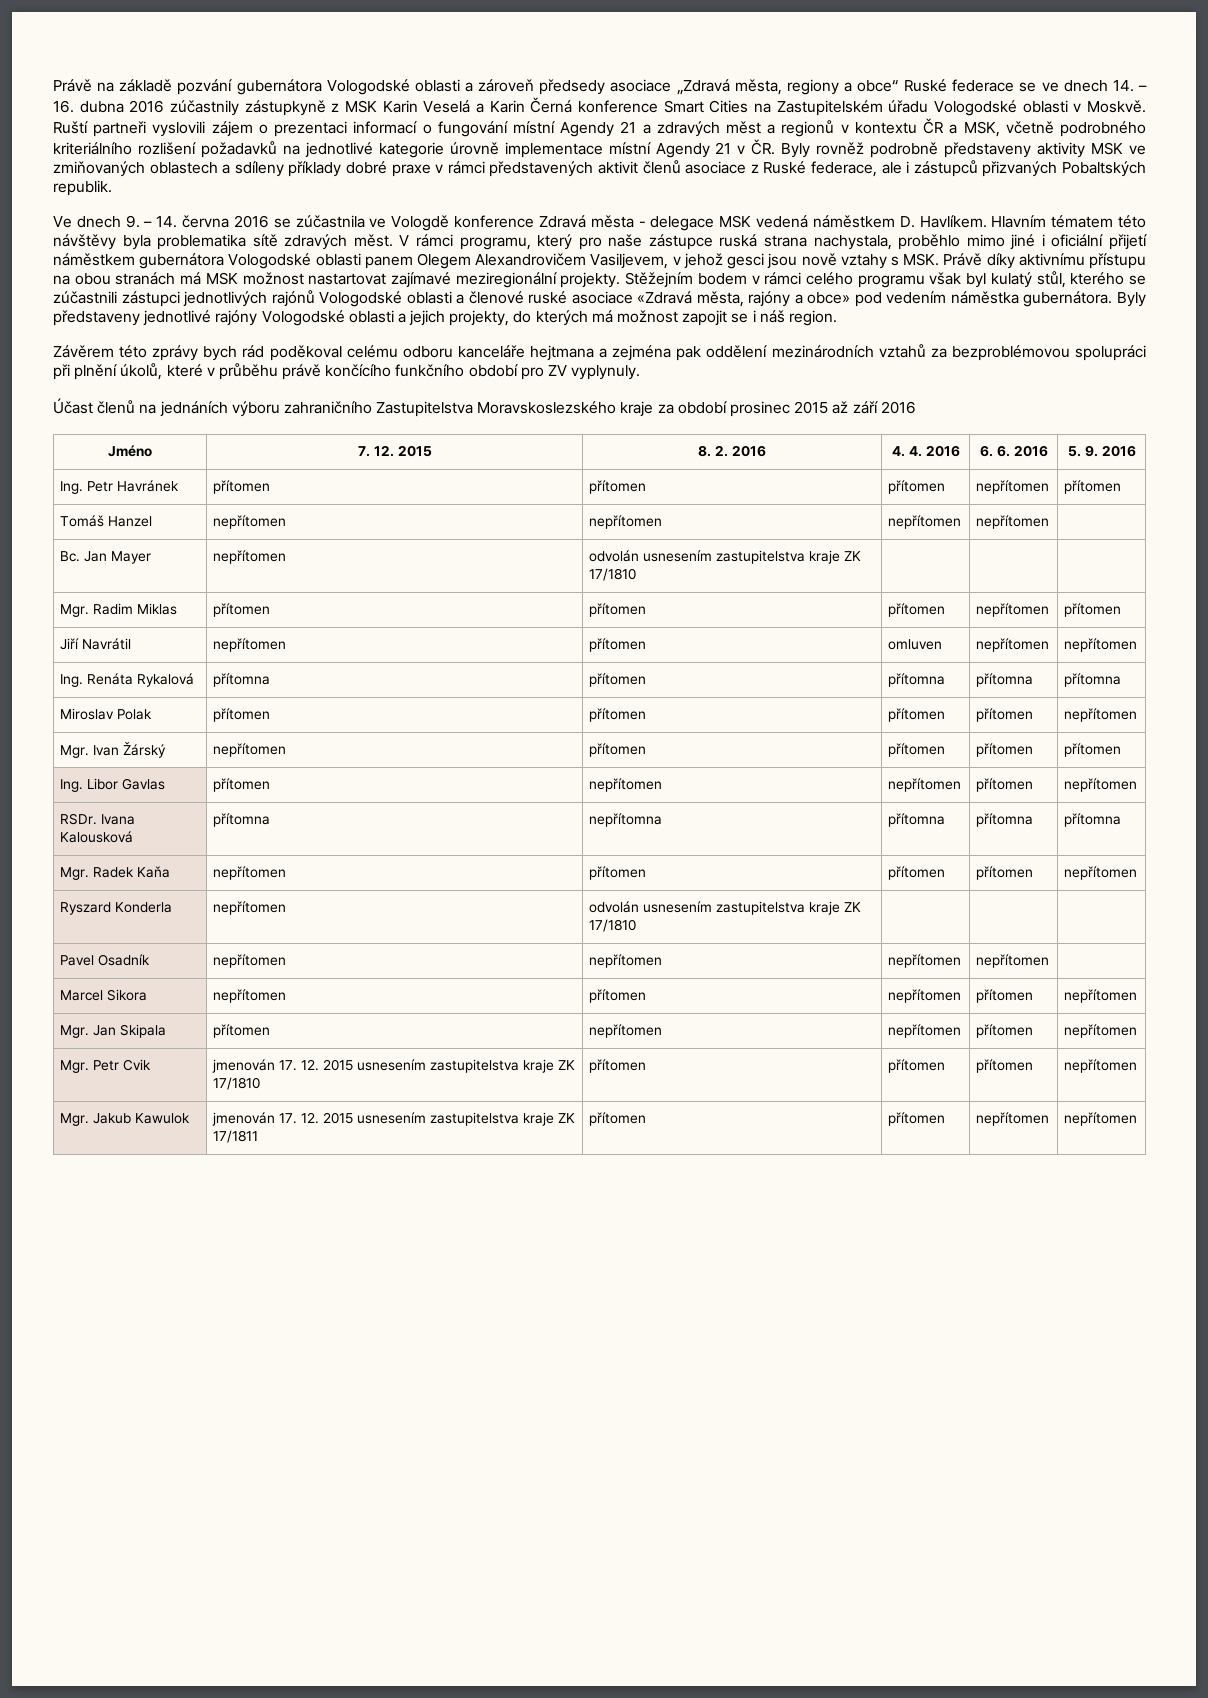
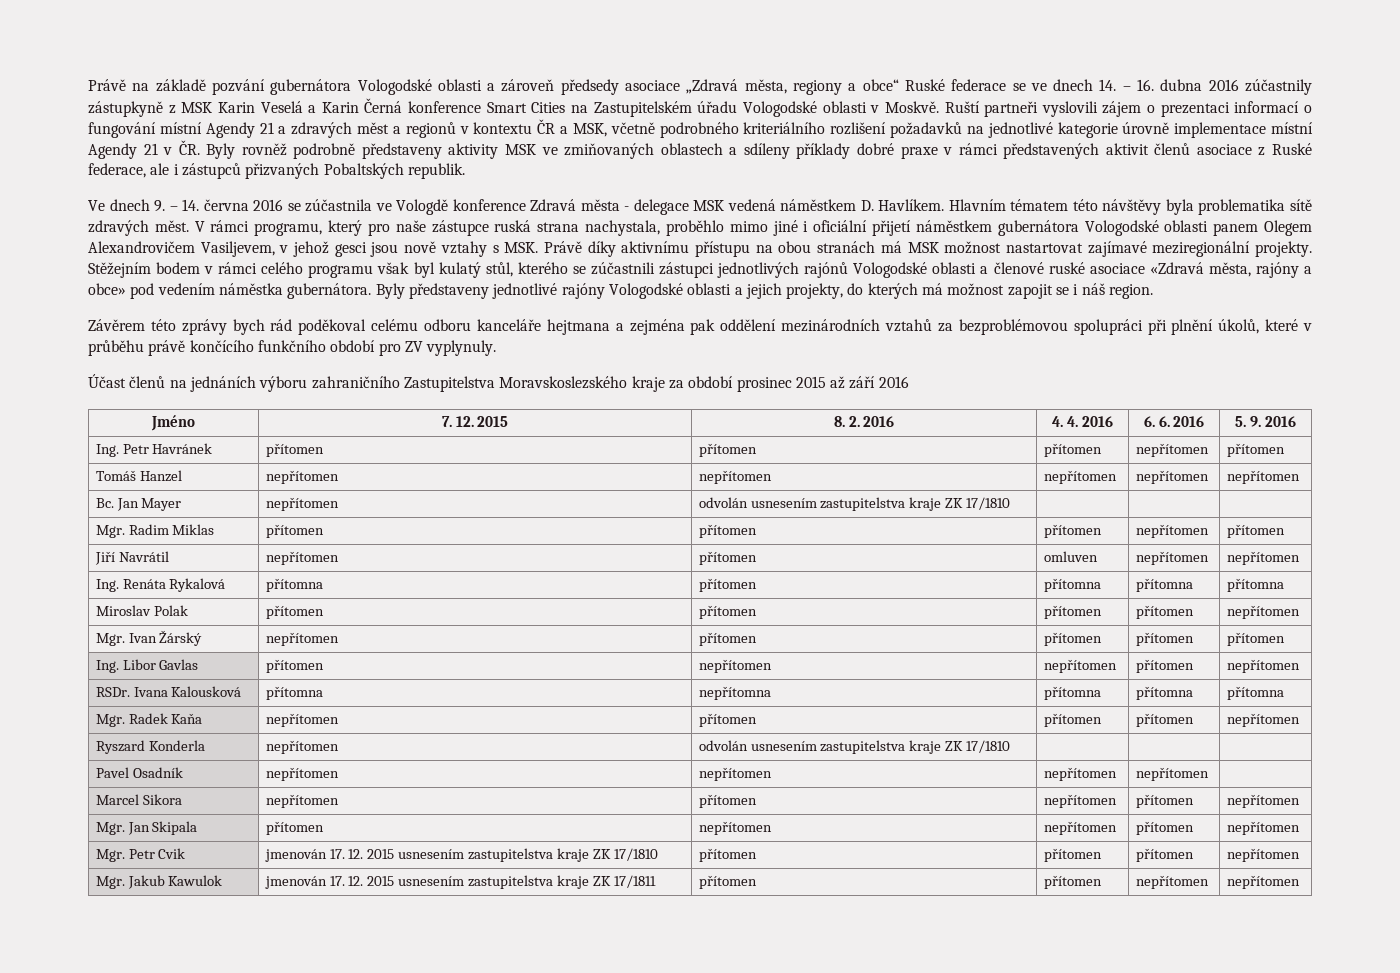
- Tomáš Hanzel | nepřítomen | nepřítomen | nepřítomen | nepřítomen |
+ Tomáš Hanzel | nepřítomen | nepřítomen | nepřítomen | nepřítomen | nepřítomen

